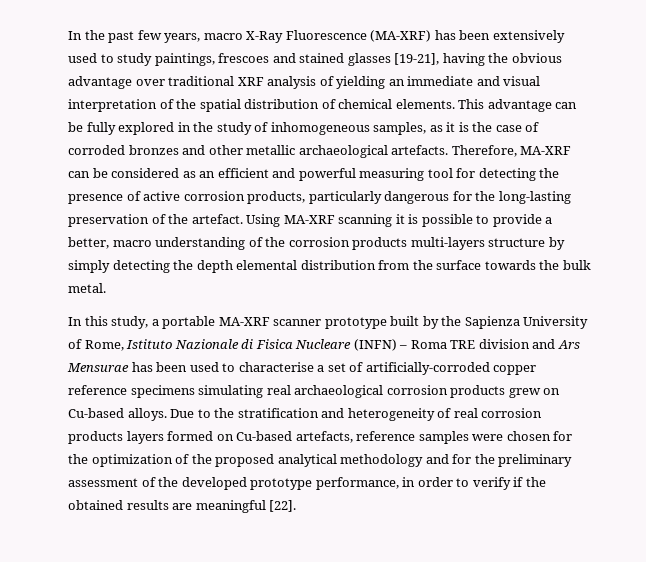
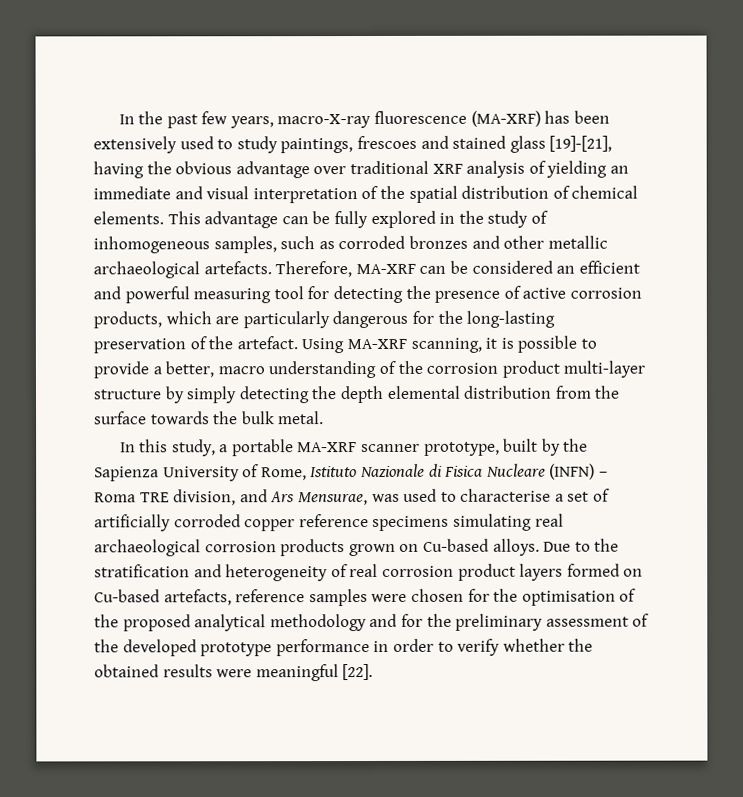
- In the past few years, macro X-Ray Fluorescence (MA-XRF) has been extensively used to study paintings, frescoes and stained glasses [19-21], having the obvious advantage over traditional XRF analysis of yielding an immediate and visual interpretation of the spatial distribution of chemical elements.
+ In the past few years, macro-X-ray fluorescence (MA-XRF) has been extensively used to study paintings, frescoes and stained glass [19]-[21], having the obvious advantage over traditional XRF analysis of yielding an immediate and visual interpretation of the spatial distribution of chemical elements.
- This advantage can be fully explored in the study of inhomogeneous samples, as it is the case of corroded bronzes and other metallic archaeological artefacts.
+ This advantage can be fully explored in the study of inhomogeneous samples, such as corroded bronzes and other metallic archaeological artefacts.
- Therefore, MA-XRF can be considered as an efficient and powerful measuring tool for detecting the presence of active corrosion products, particularly dangerous for the long-lasting preservation of the artefact.
+ Therefore, MA-XRF can be considered an efficient and powerful measuring tool for detecting the presence of active corrosion products, which are particularly dangerous for the long-lasting preservation of the artefact.
- Using MA-XRF scanning it is possible to provide a better, macro understanding of the corrosion products multi-layers structure by simply detecting the depth elemental distribution from the surface towards the bulk metal.
+ Using MA-XRF scanning, it is possible to provide a better, macro understanding of the corrosion product multi-layer structure by simply detecting the depth elemental distribution from the surface towards the bulk metal.
- In this study, a portable MA-XRF scanner prototype built by the Sapienza University of Rome, Istituto Nazionale di Fisica Nucleare (INFN) – Roma TRE division and Ars Mensurae has been used to characterise a set of artificially-corroded copper reference specimens simulating real archaeological corrosion products grew on Cu-based alloys.
+ In this study, a portable MA-XRF scanner prototype, built by the Sapienza University of Rome, Istituto Nazionale di Fisica Nucleare (INFN) – Roma TRE division, and Ars Mensurae, was used to characterise a set of artificially corroded copper reference specimens simulating real archaeological corrosion products grown on Cu-based alloys.
- Due to the stratification and heterogeneity of real corrosion products layers formed on Cu-based artefacts, reference samples were chosen for the optimization of the proposed analytical methodology and for the preliminary assessment of the developed prototype performance, in order to verify if the obtained results are meaningful [22].
+ Due to the stratification and heterogeneity of real corrosion product layers formed on Cu-based artefacts, reference samples were chosen for the optimisation of the proposed analytical methodology and for the preliminary assessment of the developed prototype performance in order to verify whether the obtained results were meaningful [22].

